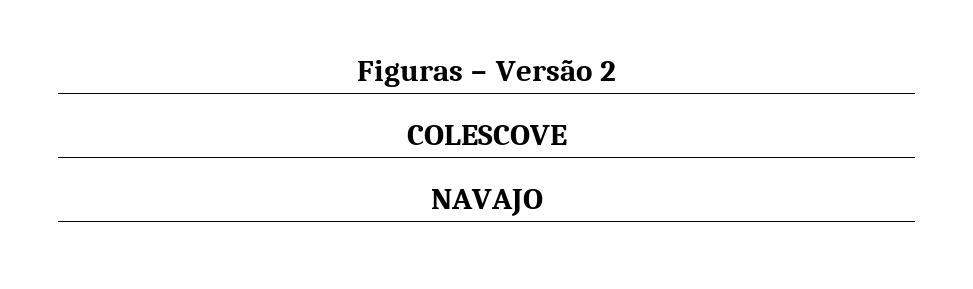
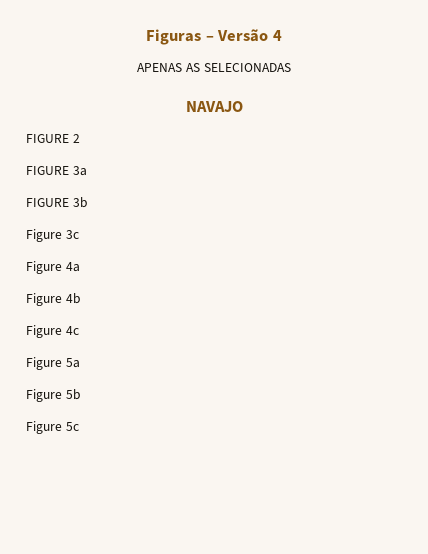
- Figuras – Versão 2
- COLESCOVE
+ Figuras – Versão 4
+ APENAS AS SELECIONADAS
  NAVAJO
+ FIGURE 2
+ FIGURE 3a
+ FIGURE 3b
+ Figure 3c
+ Figure 4a
+ Figure 4b
+ Figure 4c
+ Figure 5a
+ Figure 5b
+ Figure 5c

